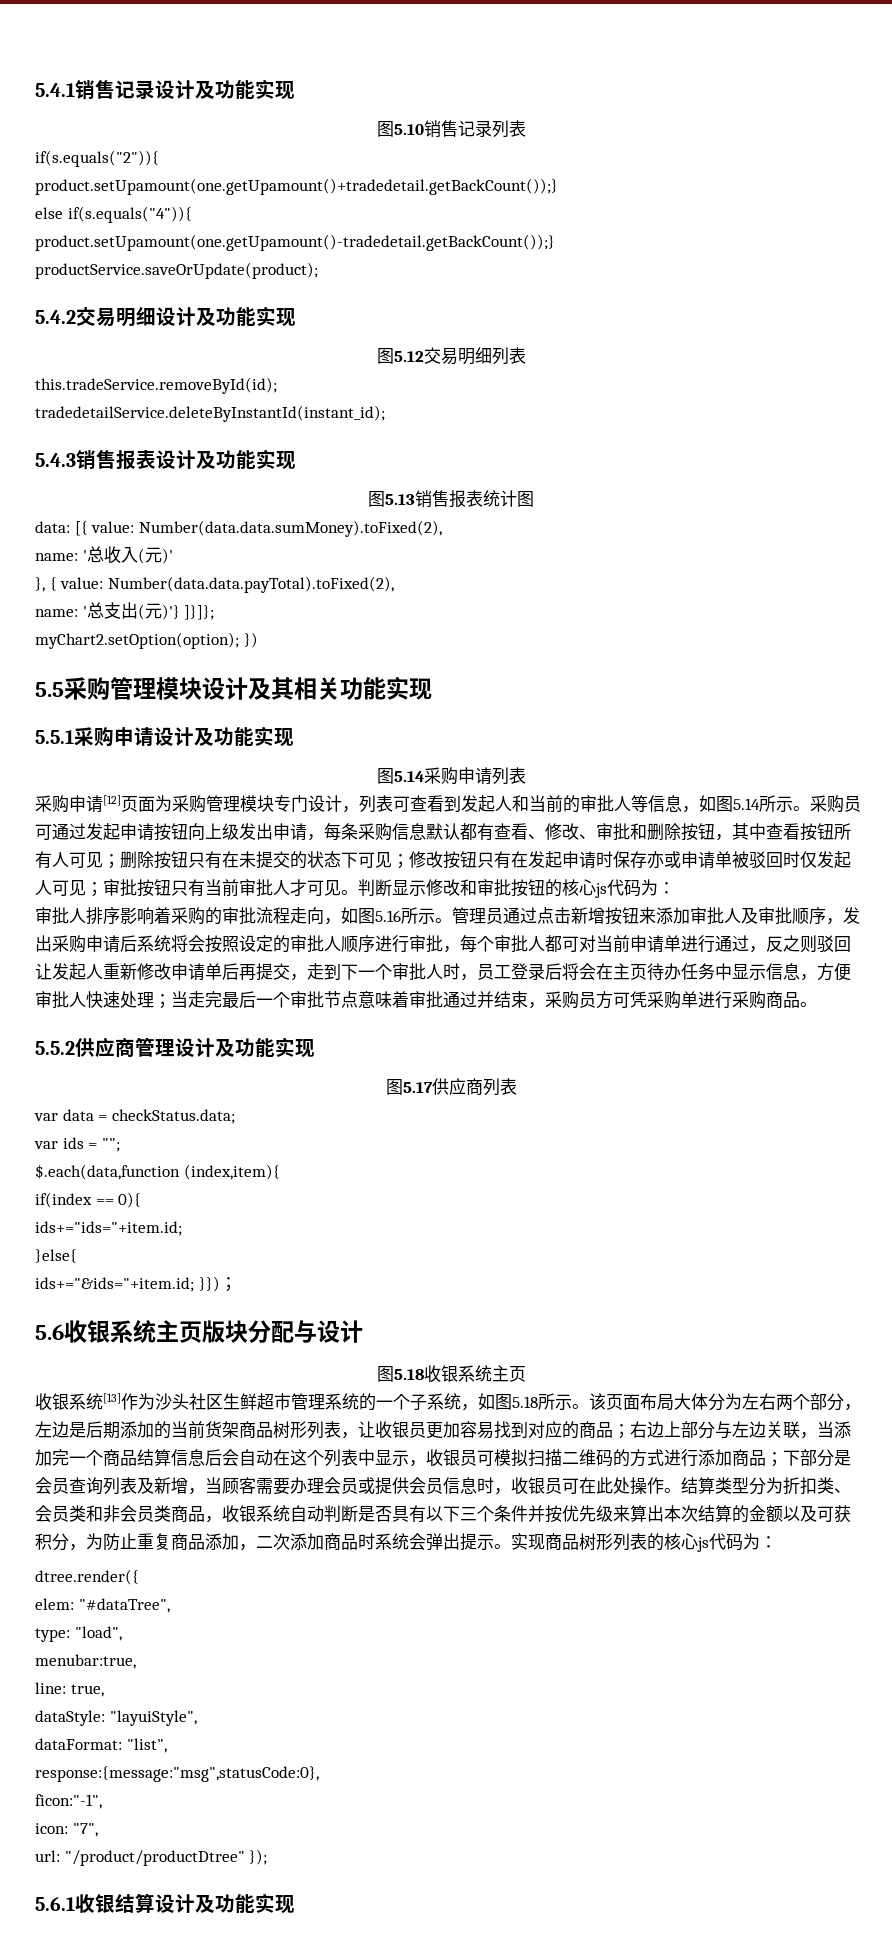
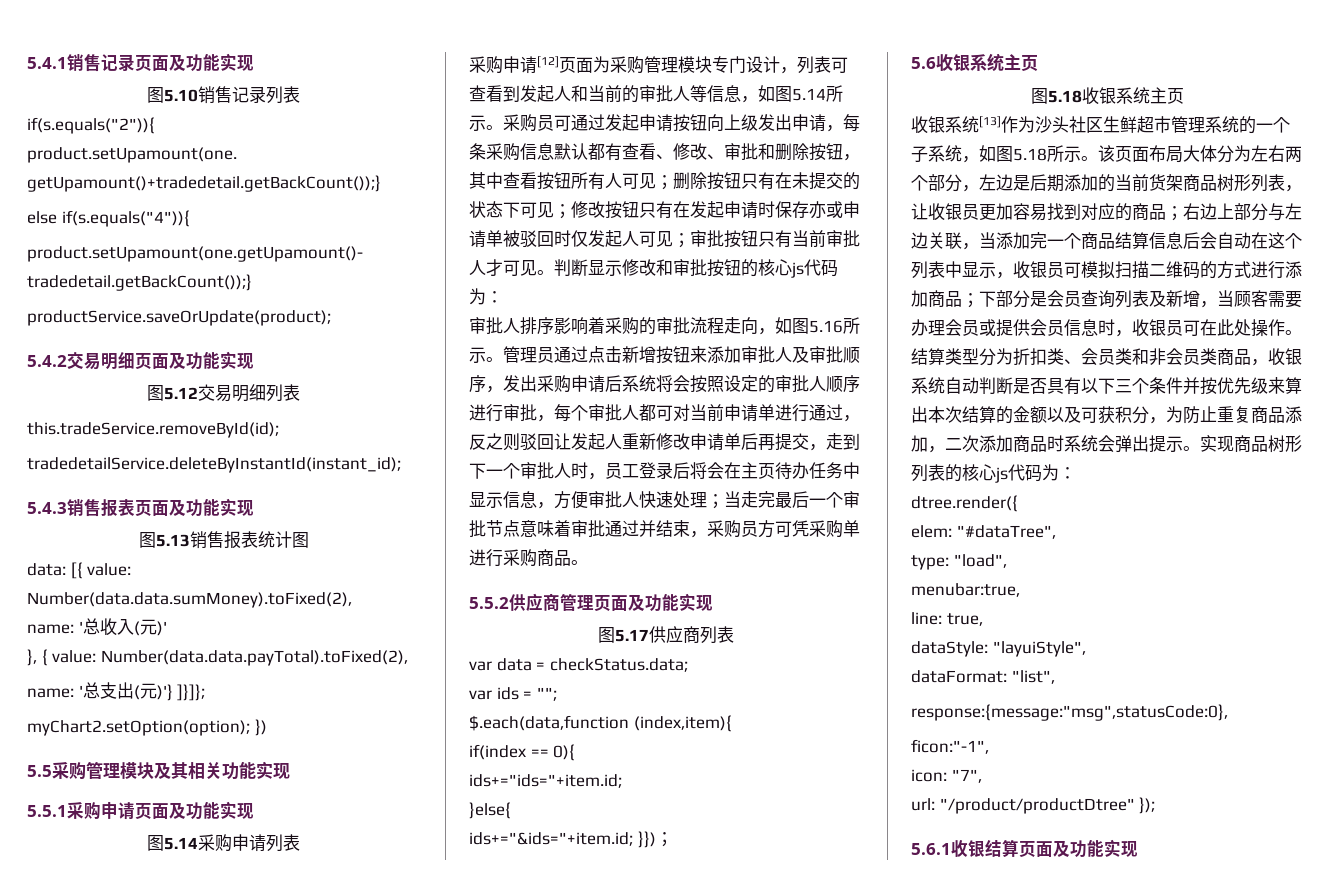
- 5.4.1销售记录设计及功能实现
+ 5.4.1销售记录页面及功能实现
- 5.4.2交易明细设计及功能实现
+ 5.4.2交易明细页面及功能实现
- 5.4.3销售报表设计及功能实现
+ 5.4.3销售报表页面及功能实现
- 5.5采购管理模块设计及其相关功能实现
+ 5.5采购管理模块及其相关功能实现
- 5.5.1采购申请设计及功能实现
+ 5.5.1采购申请页面及功能实现
- 5.5.2供应商管理设计及功能实现
+ 5.5.2供应商管理页面及功能实现
- 5.6收银系统主页版块分配与设计
+ 5.6收银系统主页
- 5.6.1收银结算设计及功能实现
+ 5.6.1收银结算页面及功能实现

